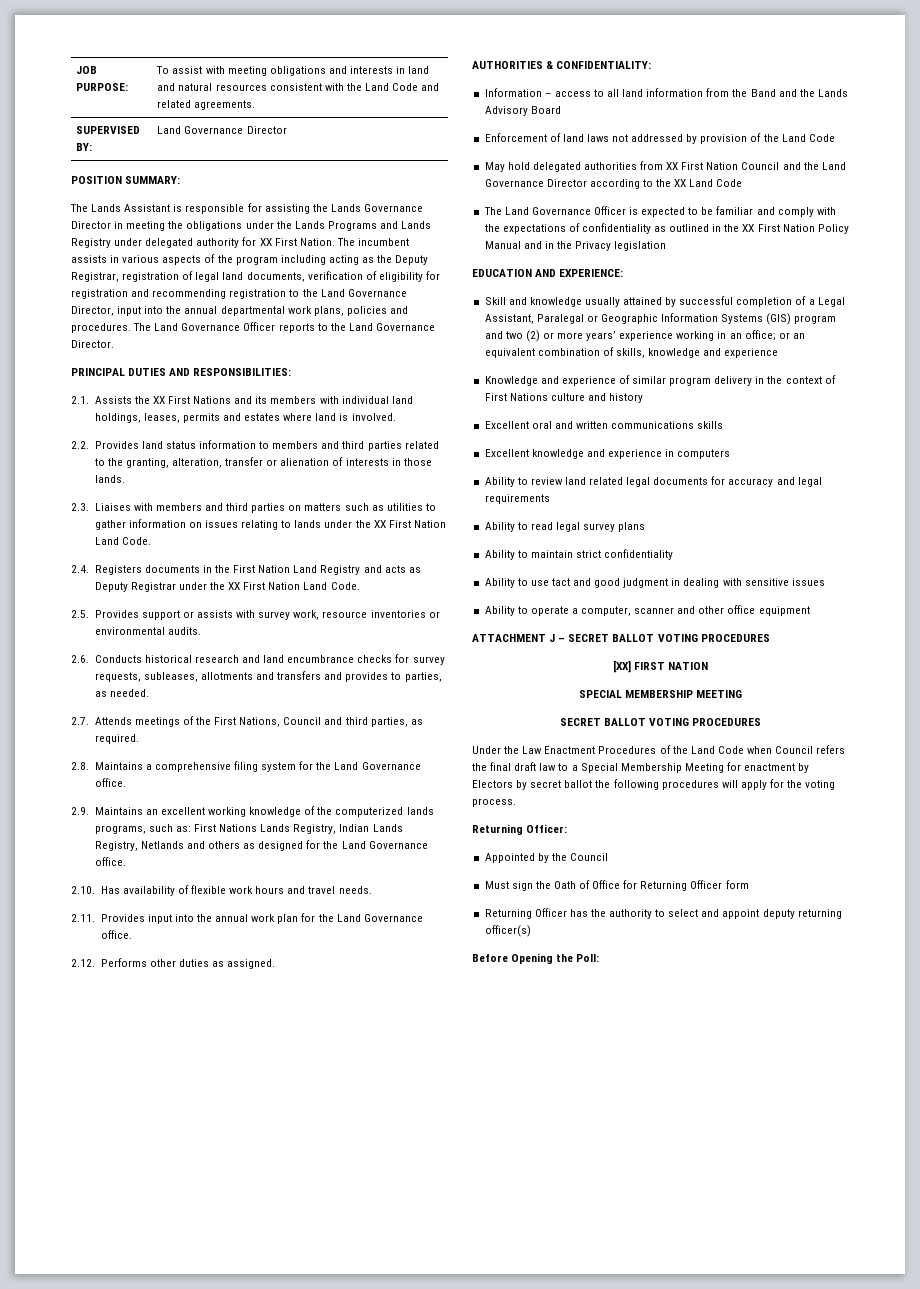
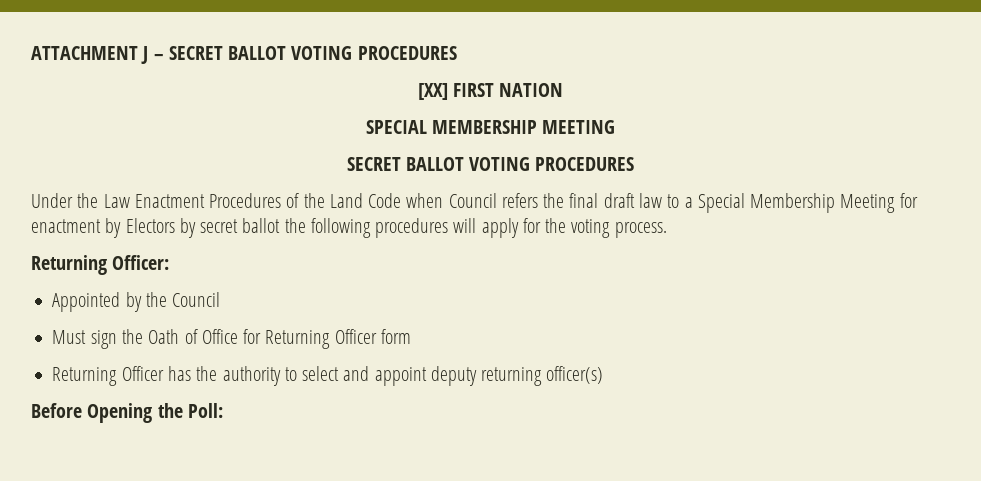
- JOB PURPOSE: | To assist with meeting obligations and interests in land and natural resources consistent with the Land Code and related agreements.
- SUPERVISED BY: | Land Governance Director
- POSITION SUMMARY:
- The Lands Assistant is responsible for assisting the Lands Governance Director in meeting the obligations under the Lands Programs and Lands Registry under delegated authority for XX First Nation. The incumbent assists in various aspects of the program including acting as the Deputy Registrar, registration of legal land documents, verification of eligibility for registration and recommending registration to the Land Governance Director, input into the annual departmental work plans, policies and procedures. The Land Governance Officer reports to the Land Governance Director.
- PRINCIPAL DUTIES AND RESPONSIBILITIES:
- 2.1. Assists the XX First Nations and its members with individual land holdings, leases, permits and estates where land is involved.
- 2.2. Provides land status information to members and third parties related to the granting, alteration, transfer or alienation of interests in those lands.
- 2.3. Liaises with members and third parties on matters such as utilities to gather information on issues relating to lands under the XX First Nation Land Code.
- 2.4. Registers documents in the First Nation Land Registry and acts as Deputy Registrar under the XX First Nation Land Code.
- 2.5. Provides support or assists with survey work, resource inventories or environmental audits.
- 2.6. Conducts historical research and land encumbrance checks for survey requests, subleases, allotments and transfers and provides to parties, as needed.
- 2.7. Attends meetings of the First Nations, Council and third parties, as required.
- 2.8. Maintains a comprehensive filing system for the Land Governance office.
- 2.9. Maintains an excellent working knowledge of the computerized lands programs, such as: First Nations Lands Registry, Indian Lands Registry, Netlands and others as designed for the Land Governance office.
- 2.10. Has availability of flexible work hours and travel needs.
- 2.11. Provides input into the annual work plan for the Land Governance office.
- 2.12. Performs other duties as assigned.
- AUTHORITIES & CONFIDENTIALITY:
- Information – access to all land information from the Band and the Lands Advisory Board
- Enforcement of land laws not addressed by provision of the Land Code
- May hold delegated authorities from XX First Nation Council and the Land Governance Director according to the XX Land Code
- The Land Governance Officer is expected to be familiar and comply with the expectations of confidentiality as outlined in the XX First Nation Policy Manual and in the Privacy legislation
- EDUCATION AND EXPERIENCE:
- Skill and knowledge usually attained by successful completion of a Legal Assistant, Paralegal or Geographic Information Systems (GIS) program and two (2) or more years’ experience working in an office; or an equivalent combination of skills, knowledge and experience
- Knowledge and experience of similar program delivery in the context of First Nations culture and history
- Excellent oral and written communications skills
- Excellent knowledge and experience in computers
- Ability to review land related legal documents for accuracy and legal requirements
- Ability to read legal survey plans
- Ability to maintain strict confidentiality
- Ability to use tact and good judgment in dealing with sensitive issues
- Ability to operate a computer, scanner and other office equipment

